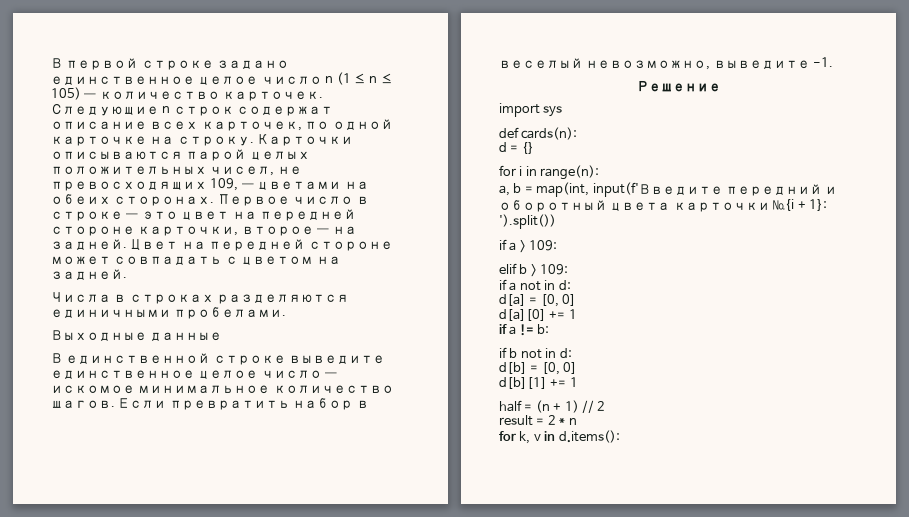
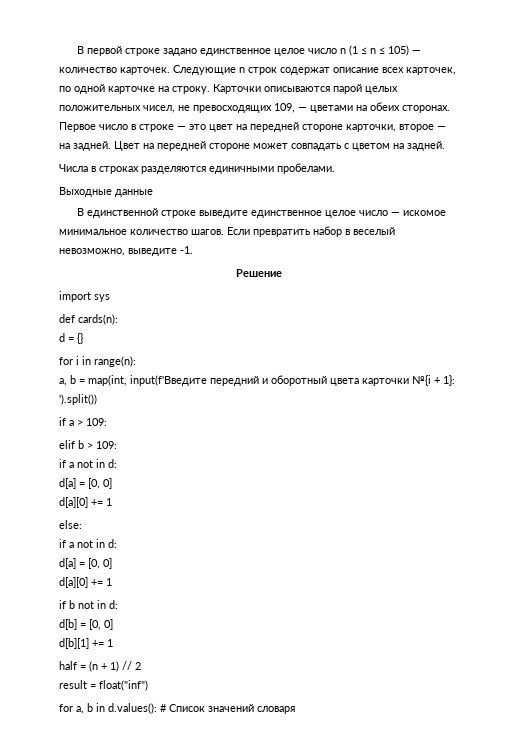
- if a != b:
+ else:
+ if a not in d:
+ d[a] = [0, 0]
+ d[a][0] += 1
- result = 2 * n
- for k, v in d.items():
+ result = float("inf")
+ for a, b in d.values(): # Список значений словаря

